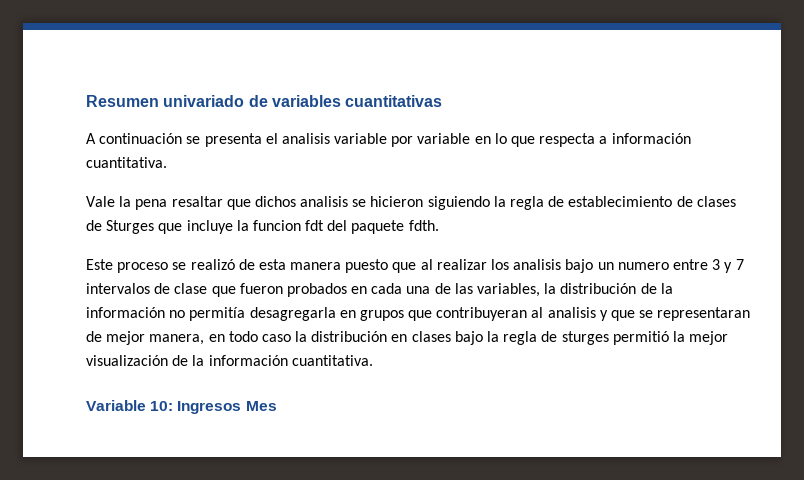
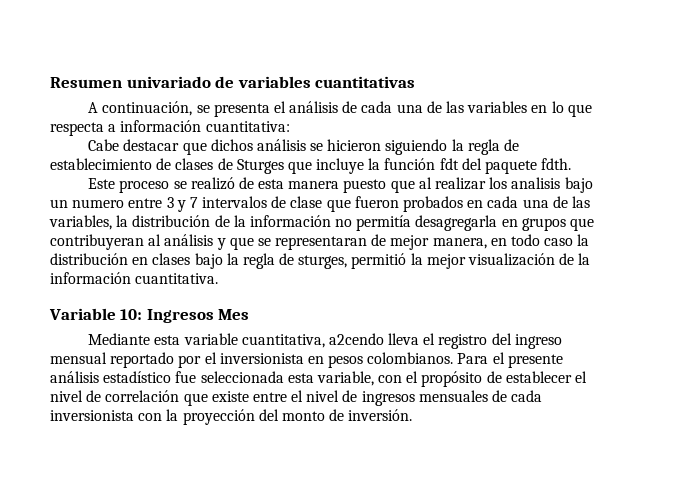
- A continuación se presenta el analisis variable por variable en lo que respecta a información cuantitativa.
- Vale la pena resaltar que dichos analisis se hicieron siguiendo la regla de establecimiento de clases de Sturges que incluye la funcion fdt del paquete fdth.
+ A continuación, se presenta el análisis de cada una de las variables en lo que respecta a información cuantitativa:
+ Cabe destacar que dichos análisis se hicieron siguiendo la regla de establecimiento de clases de Sturges que incluye la función fdt del paquete fdth.
- Este proceso se realizó de esta manera puesto que al realizar los analisis bajo un numero entre 3 y 7 intervalos de clase que fueron probados en cada una de las variables, la distribución de la información no permitía desagregarla en grupos que contribuyeran al analisis y que se representaran de mejor manera, en todo caso la distribución en clases bajo la regla de sturges permitió la mejor visualización de la información cuantitativa.
+ Este proceso se realizó de esta manera puesto que al realizar los analisis bajo un numero entre 3 y 7 intervalos de clase que fueron probados en cada una de las variables, la distribución de la información no permitía desagregarla en grupos que contribuyeran al análisis y que se representaran de mejor manera, en todo caso la distribución en clases bajo la regla de sturges, permitió la mejor visualización de la información cuantitativa.
+ Mediante esta variable cuantitativa, a2cendo lleva el registro del ingreso mensual reportado por el inversionista en pesos colombianos. Para el presente análisis estadístico fue seleccionada esta variable, con el propósito de establecer el nivel de correlación que existe entre el nivel de ingresos mensuales de cada inversionista con la proyección del monto de inversión.

